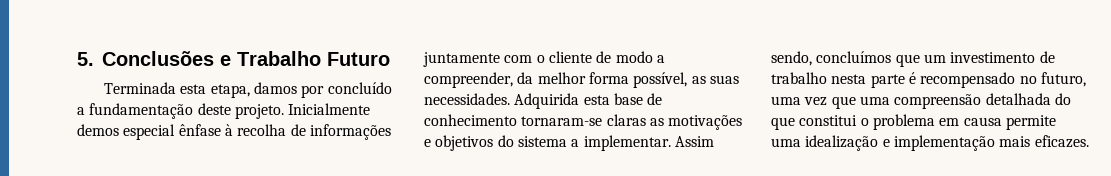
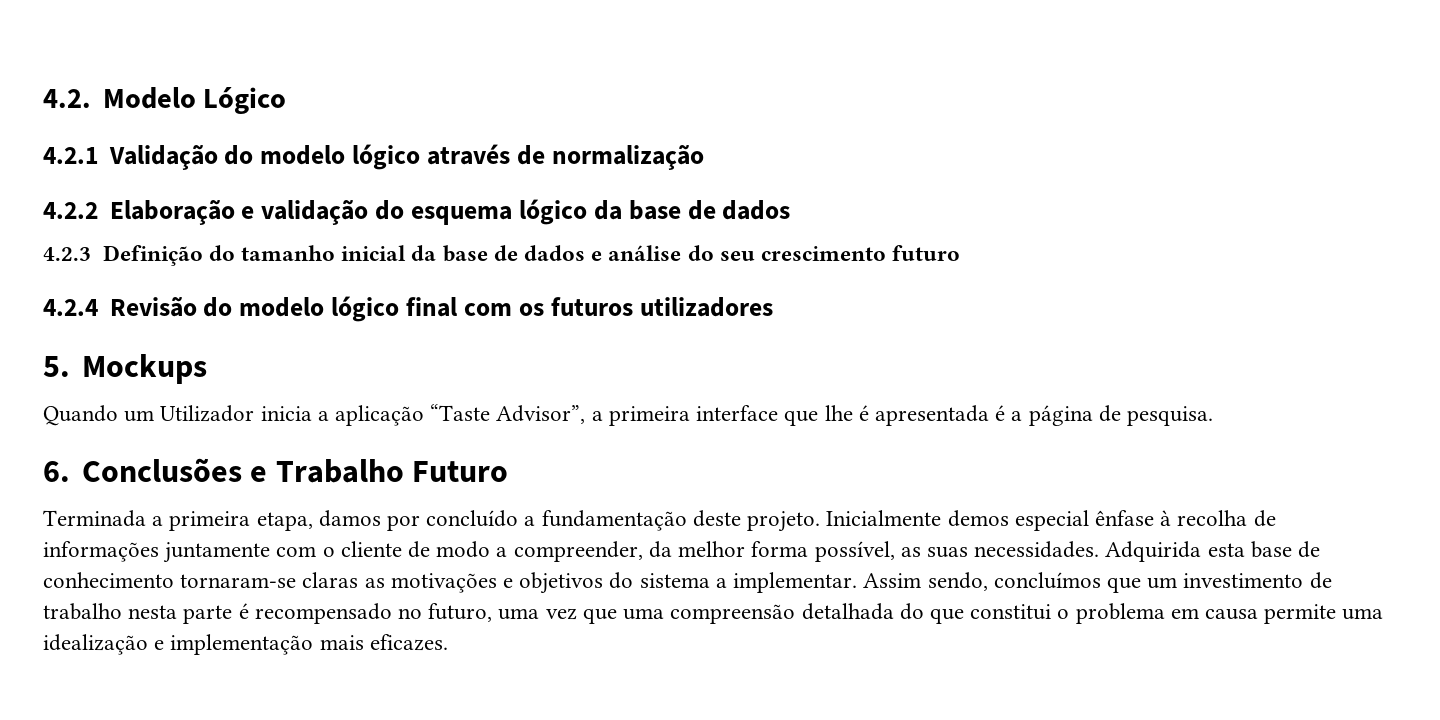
- 5. Conclusões e Trabalho Futuro
+ 4.2. Modelo Lógico
+ 4.2.1 Validação do modelo lógico através de normalização
+ 4.2.2 Elaboração e validação do esquema lógico da base de dados
+ 4.2.3 Definição do tamanho inicial da base de dados e análise do seu crescimento futuro
+ 4.2.4 Revisão do modelo lógico final com os futuros utilizadores
+ 5. Mockups
+ Quando um Utilizador inicia a aplicação “Taste Advisor”, a primeira interface que lhe é apresentada é a página de pesquisa.
+ 6. Conclusões e Trabalho Futuro
- Terminada esta etapa, damos por concluído a fundamentação deste projeto.
+ Terminada a primeira etapa, damos por concluído a fundamentação deste projeto.

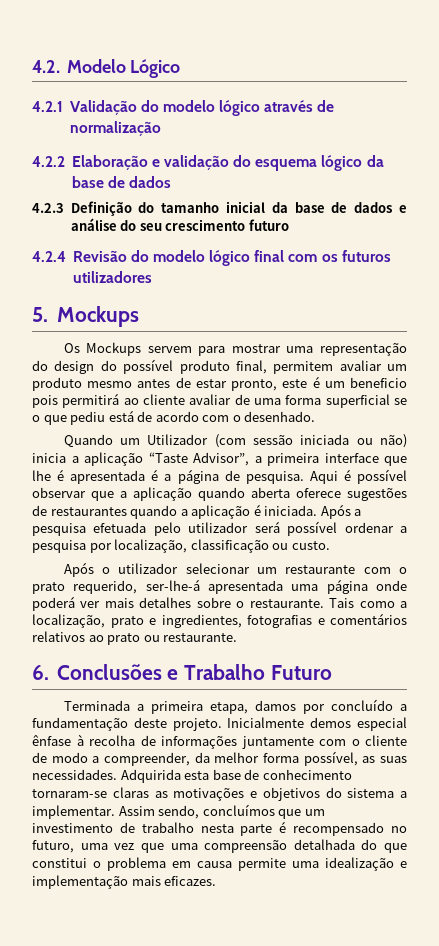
- Quando um Utilizador inicia a aplicação “Taste Advisor”, a primeira interface que lhe é apresentada é a página de pesquisa.
+ Os Mockups servem para mostrar uma representação do design do possível produto final, permitem avaliar um produto mesmo antes de estar pronto, este é um beneficio pois permitirá ao cliente avaliar de uma forma superficial se o que pediu está de acordo com o desenhado.
+ Quando um Utilizador (com sessão iniciada ou não) inicia a aplicação “Taste Advisor”, a primeira interface que lhe é apresentada é a página de pesquisa. Aqui é possível observar que a aplicação quando aberta oferece sugestões de restaurantes quando a aplicação é iniciada. Após a pesquisa efetuada pelo utilizador será possível ordenar a pesquisa por localização, classificação ou custo.
+ Após o utilizador selecionar um restaurante com o prato requerido, ser-lhe-á apresentada uma página onde poderá ver mais detalhes sobre o restaurante. Tais como a localização, prato e ingredientes, fotografias e comentários relativos ao prato ou restaurante.

